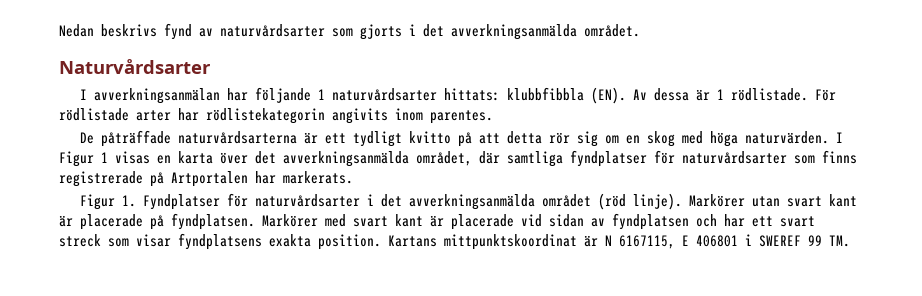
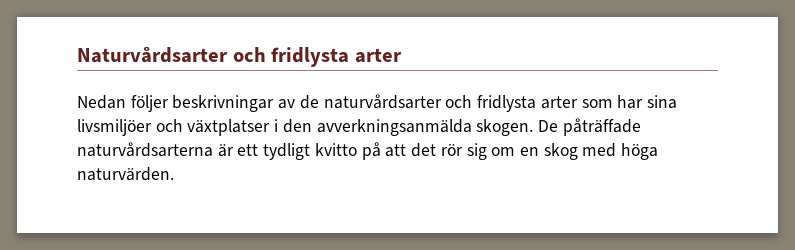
- Nedan beskrivs fynd av naturvårdsarter som gjorts i det avverkningsanmälda området.
- Naturvårdsarter
- I avverkningsanmälan har följande 1 naturvårdsarter hittats: klubbfibbla (EN). Av dessa är 1 rödlistade. För rödlistade arter har rödlistekategorin angivits inom parentes.
- De påträffade naturvårdsarterna är ett tydligt kvitto på att detta rör sig om en skog med höga naturvärden. I Figur 1 visas en karta över det avverkningsanmälda området, där samtliga fyndplatser för naturvårdsarter som finns registrerade på Artportalen har markerats.
- Figur 1. Fyndplatser för naturvårdsarter i det avverkningsanmälda området (röd linje). Markörer utan svart kant är placerade på fyndplatsen. Markörer med svart kant är placerade vid sidan av fyndplatsen och har ett svart streck som visar fyndplatsens exakta position. Kartans mittpunktskoordinat är N 6167115, E 406801 i SWEREF 99 TM.
+ Naturvårdsarter och fridlysta arter
+ Nedan följer beskrivningar av de naturvårdsarter och fridlysta arter som har sina livsmiljöer och växtplatser i den avverkningsanmälda skogen. De påträffade naturvårdsarterna är ett tydligt kvitto på att det rör sig om en skog med höga naturvärden.

